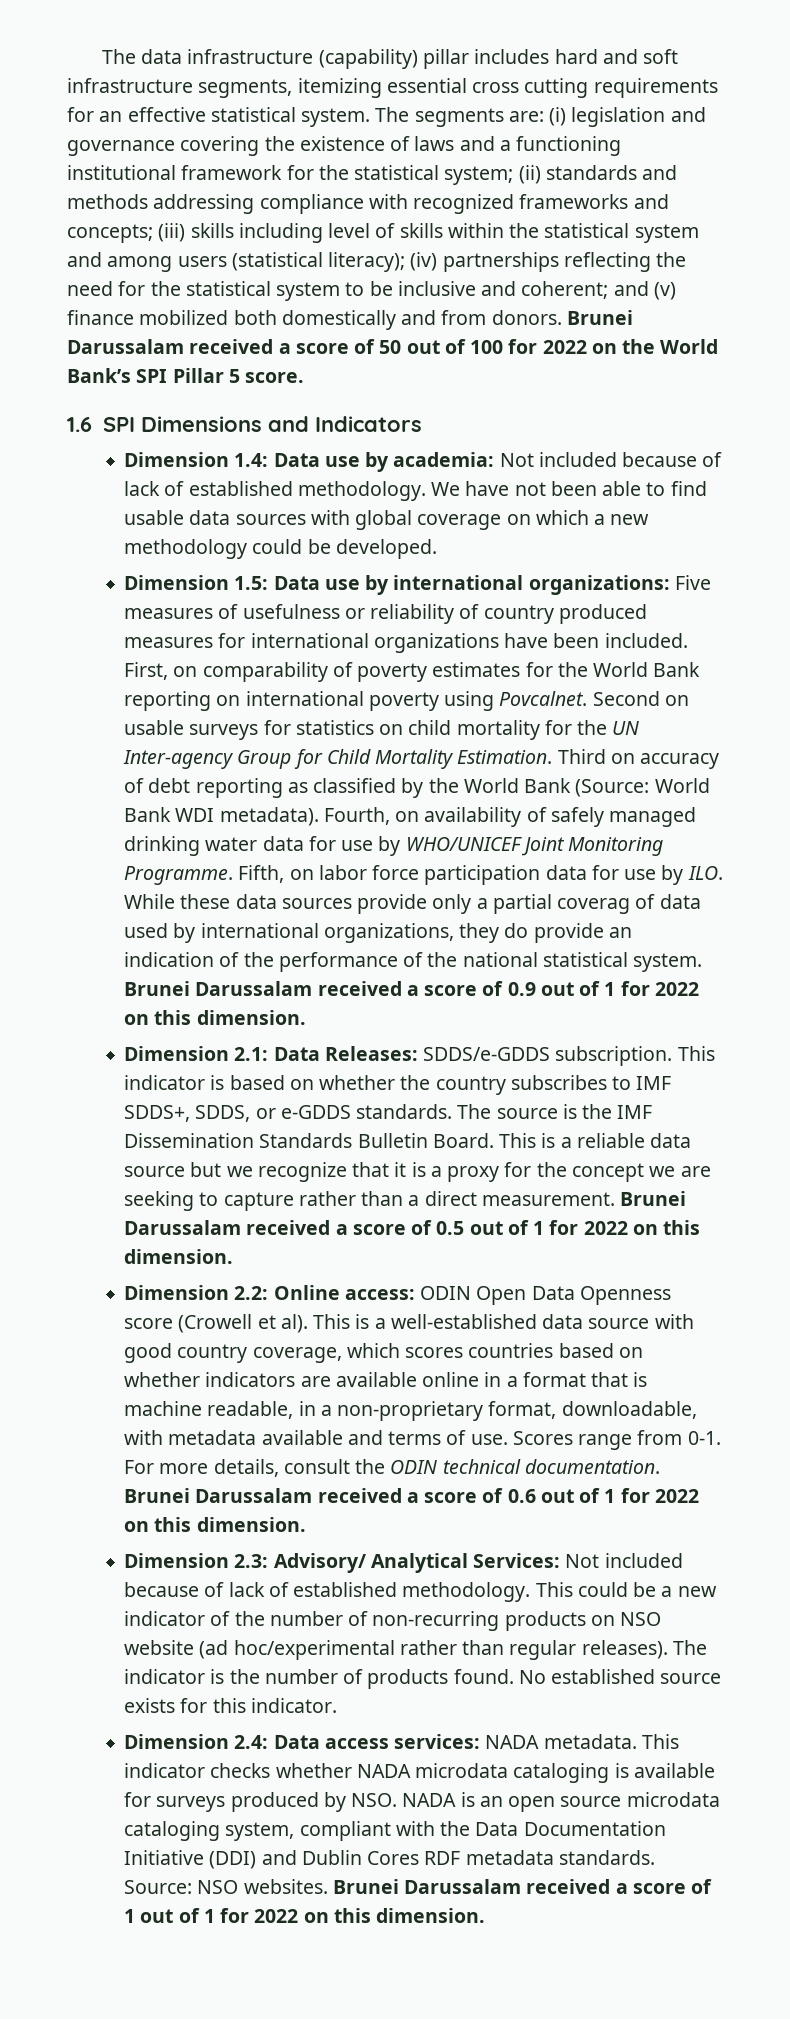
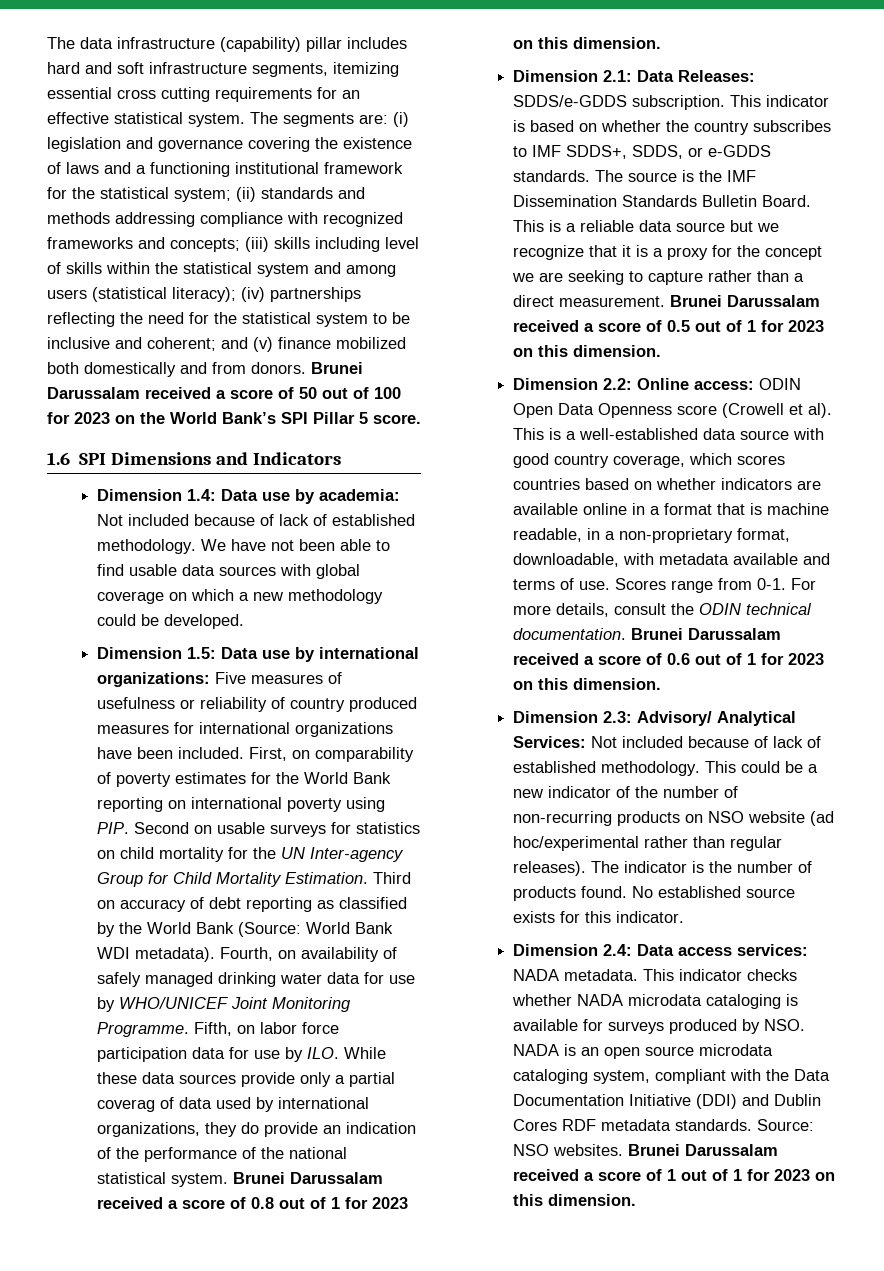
- Brunei Darussalam received a score of 50 out of 100 for 2022 on the World Bank’s SPI Pillar 5 score.
+ Brunei Darussalam received a score of 50 out of 100 for 2023 on the World Bank’s SPI Pillar 5 score.
- First, on comparability of poverty estimates for the World Bank reporting on international poverty using Povcalnet. Second on usable surveys for statistics on child mortality for the UN Inter-agency Group for Child Mortality Estimation.
+ First, on comparability of poverty estimates for the World Bank reporting on international poverty using PIP. Second on usable surveys for statistics on child mortality for the UN Inter-agency Group for Child Mortality Estimation.
- Brunei Darussalam received a score of 0.9 out of 1 for 2022 on this dimension.
+ Brunei Darussalam received a score of 0.8 out of 1 for 2023 on this dimension.
- Brunei Darussalam received a score of 0.5 out of 1 for 2022 on this dimension.
+ Brunei Darussalam received a score of 0.5 out of 1 for 2023 on this dimension.
- Brunei Darussalam received a score of 0.6 out of 1 for 2022 on this dimension.
+ Brunei Darussalam received a score of 0.6 out of 1 for 2023 on this dimension.
- Brunei Darussalam received a score of 1 out of 1 for 2022 on this dimension.
+ Brunei Darussalam received a score of 1 out of 1 for 2023 on this dimension.

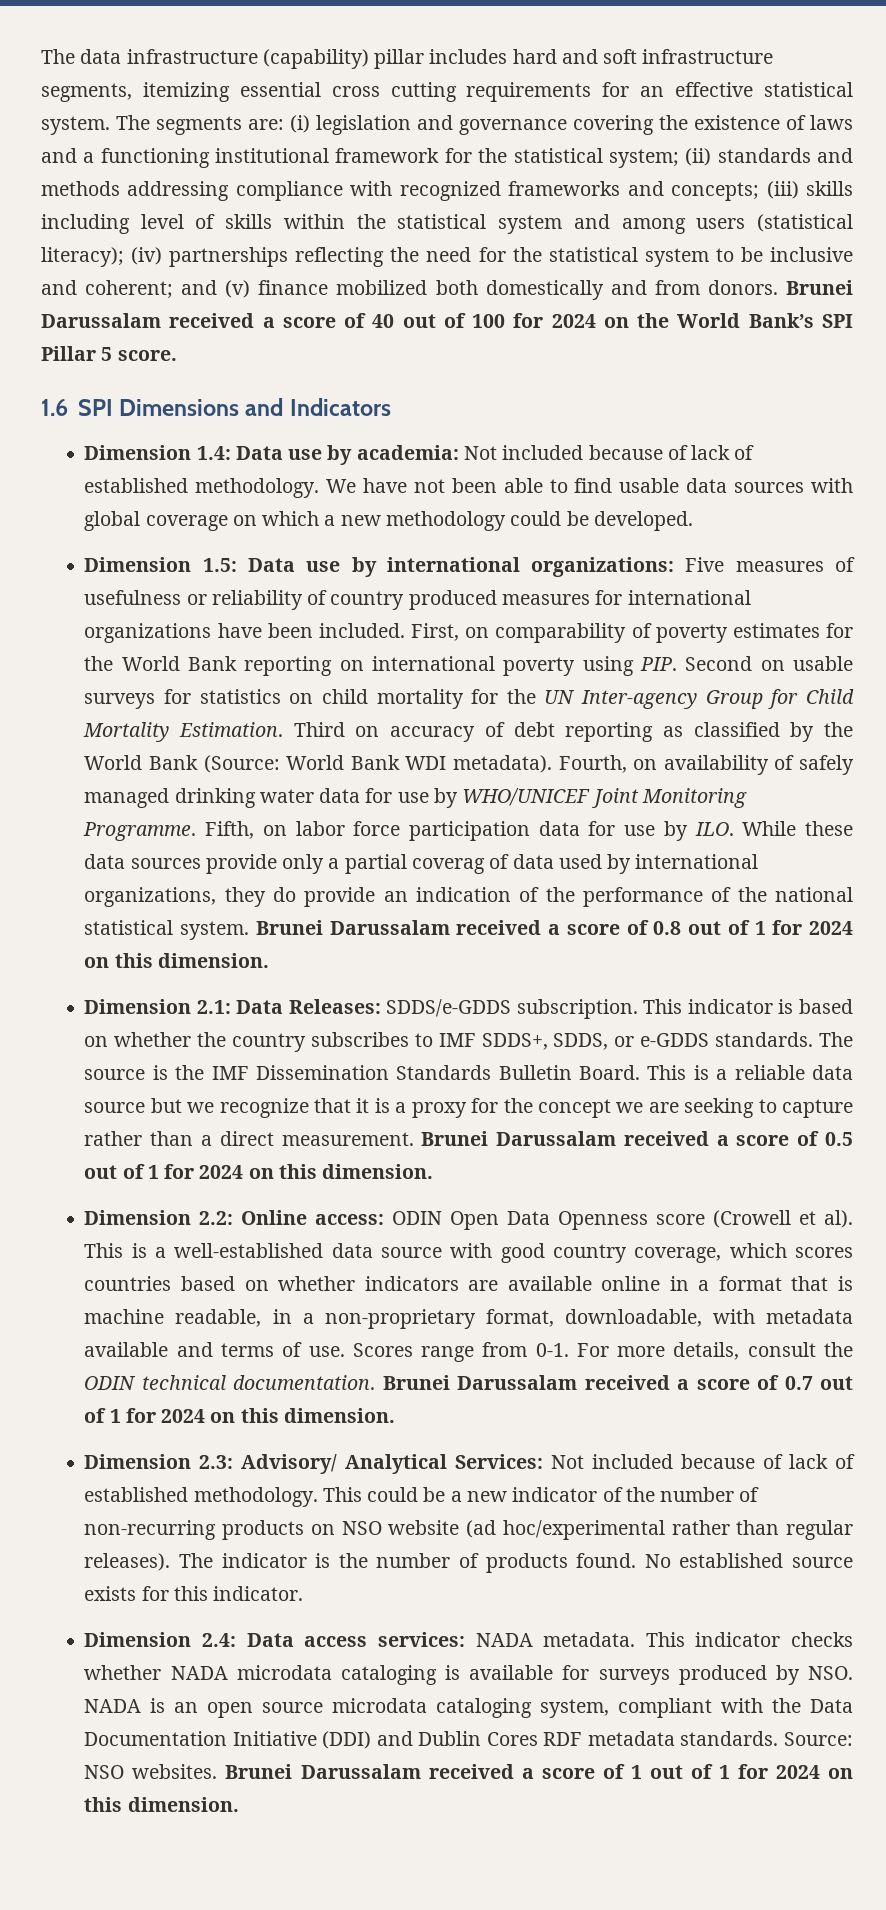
- Brunei Darussalam received a score of 50 out of 100 for 2023 on the World Bank’s SPI Pillar 5 score.
+ Brunei Darussalam received a score of 40 out of 100 for 2024 on the World Bank’s SPI Pillar 5 score.
- Brunei Darussalam received a score of 0.8 out of 1 for 2023 on this dimension.
+ Brunei Darussalam received a score of 0.8 out of 1 for 2024 on this dimension.
- Brunei Darussalam received a score of 0.5 out of 1 for 2023 on this dimension.
+ Brunei Darussalam received a score of 0.5 out of 1 for 2024 on this dimension.
- Brunei Darussalam received a score of 0.6 out of 1 for 2023 on this dimension.
+ Brunei Darussalam received a score of 0.7 out of 1 for 2024 on this dimension.
- Brunei Darussalam received a score of 1 out of 1 for 2023 on this dimension.
+ Brunei Darussalam received a score of 1 out of 1 for 2024 on this dimension.

